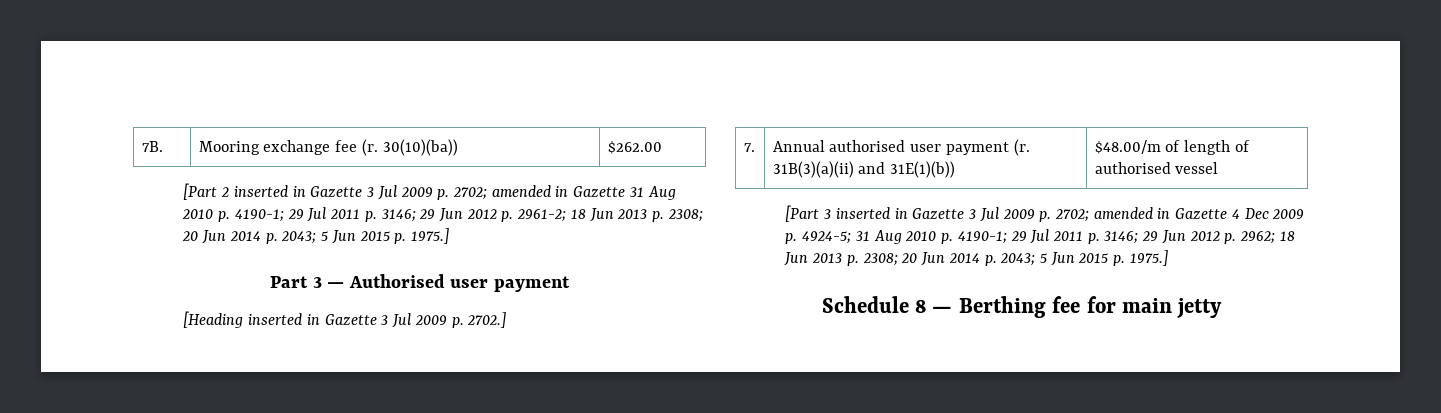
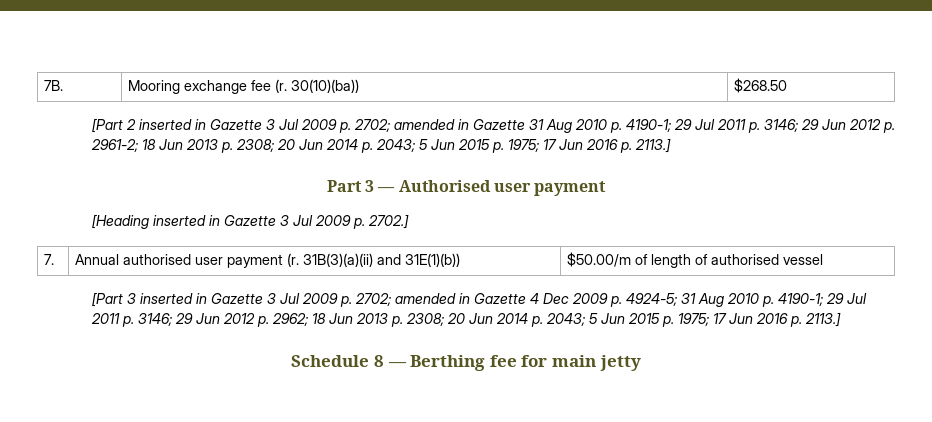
- 7B. | Mooring exchange fee (r. 30(10)(ba)) | $262.00
+ 7B. | Mooring exchange fee (r. 30(10)(ba)) | $268.50
- [Part 2 inserted in Gazette 3 Jul 2009 p. 2702; amended in Gazette 31 Aug 2010 p. 4190-1; 29 Jul 2011 p. 3146; 29 Jun 2012 p. 2961-2; 18 Jun 2013 p. 2308; 20 Jun 2014 p. 2043; 5 Jun 2015 p. 1975.]
+ [Part 2 inserted in Gazette 3 Jul 2009 p. 2702; amended in Gazette 31 Aug 2010 p. 4190-1; 29 Jul 2011 p. 3146; 29 Jun 2012 p. 2961-2; 18 Jun 2013 p. 2308; 20 Jun 2014 p. 2043; 5 Jun 2015 p. 1975; 17 Jun 2016 p. 2113.]
- 7. | Annual authorised user payment (r. 31B(3)(a)(ii) and 31E(1)(b)) | $48.00/m of length of authorised vessel
+ 7. | Annual authorised user payment (r. 31B(3)(a)(ii) and 31E(1)(b)) | $50.00/m of length of authorised vessel
- [Part 3 inserted in Gazette 3 Jul 2009 p. 2702; amended in Gazette 4 Dec 2009 p. 4924-5; 31 Aug 2010 p. 4190-1; 29 Jul 2011 p. 3146; 29 Jun 2012 p. 2962; 18 Jun 2013 p. 2308; 20 Jun 2014 p. 2043; 5 Jun 2015 p. 1975.]
+ [Part 3 inserted in Gazette 3 Jul 2009 p. 2702; amended in Gazette 4 Dec 2009 p. 4924-5; 31 Aug 2010 p. 4190-1; 29 Jul 2011 p. 3146; 29 Jun 2012 p. 2962; 18 Jun 2013 p. 2308; 20 Jun 2014 p. 2043; 5 Jun 2015 p. 1975; 17 Jun 2016 p. 2113.]

